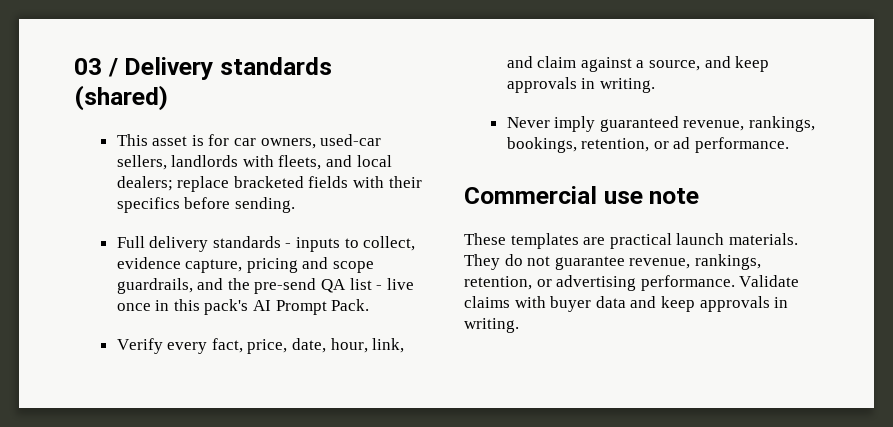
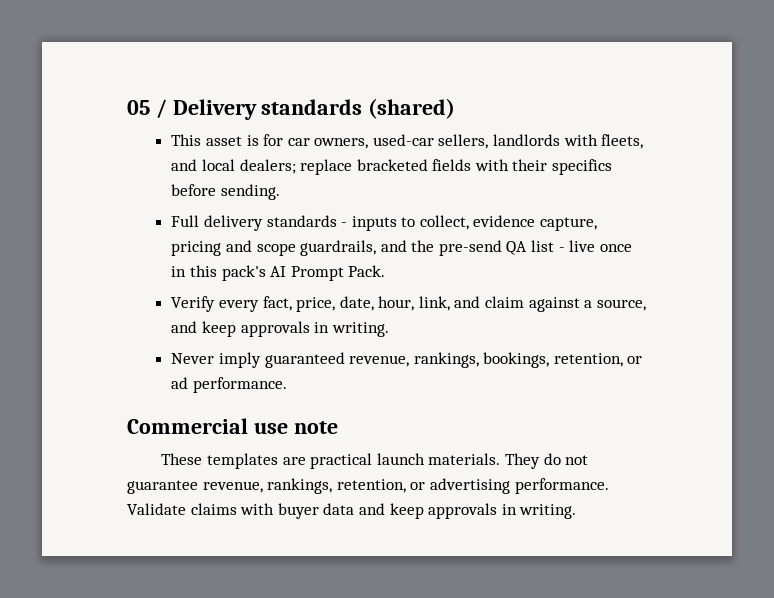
- 03 / Delivery standards (shared)
+ 05 / Delivery standards (shared)

